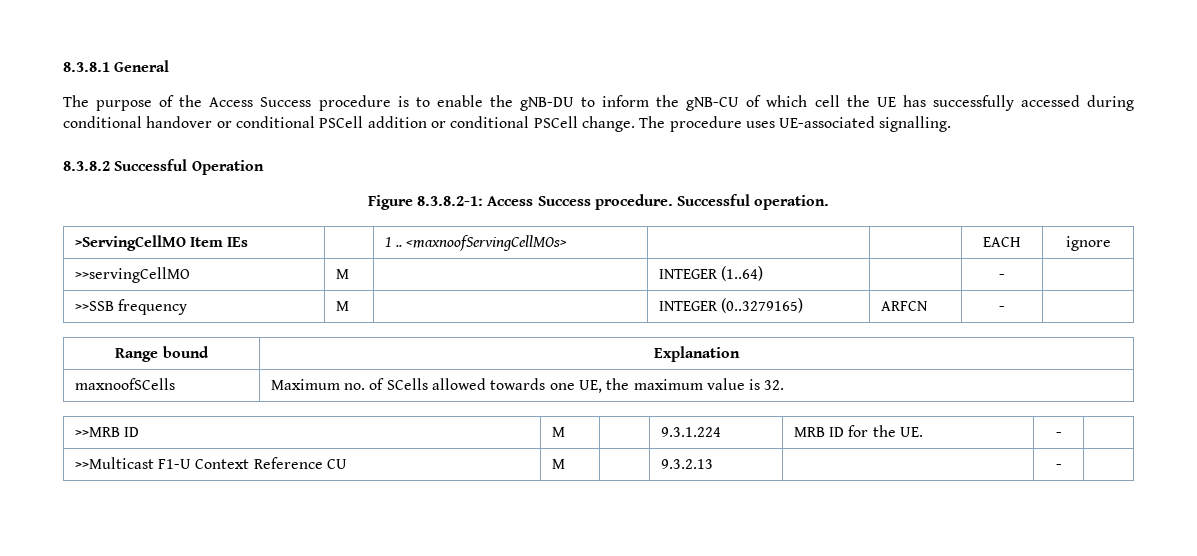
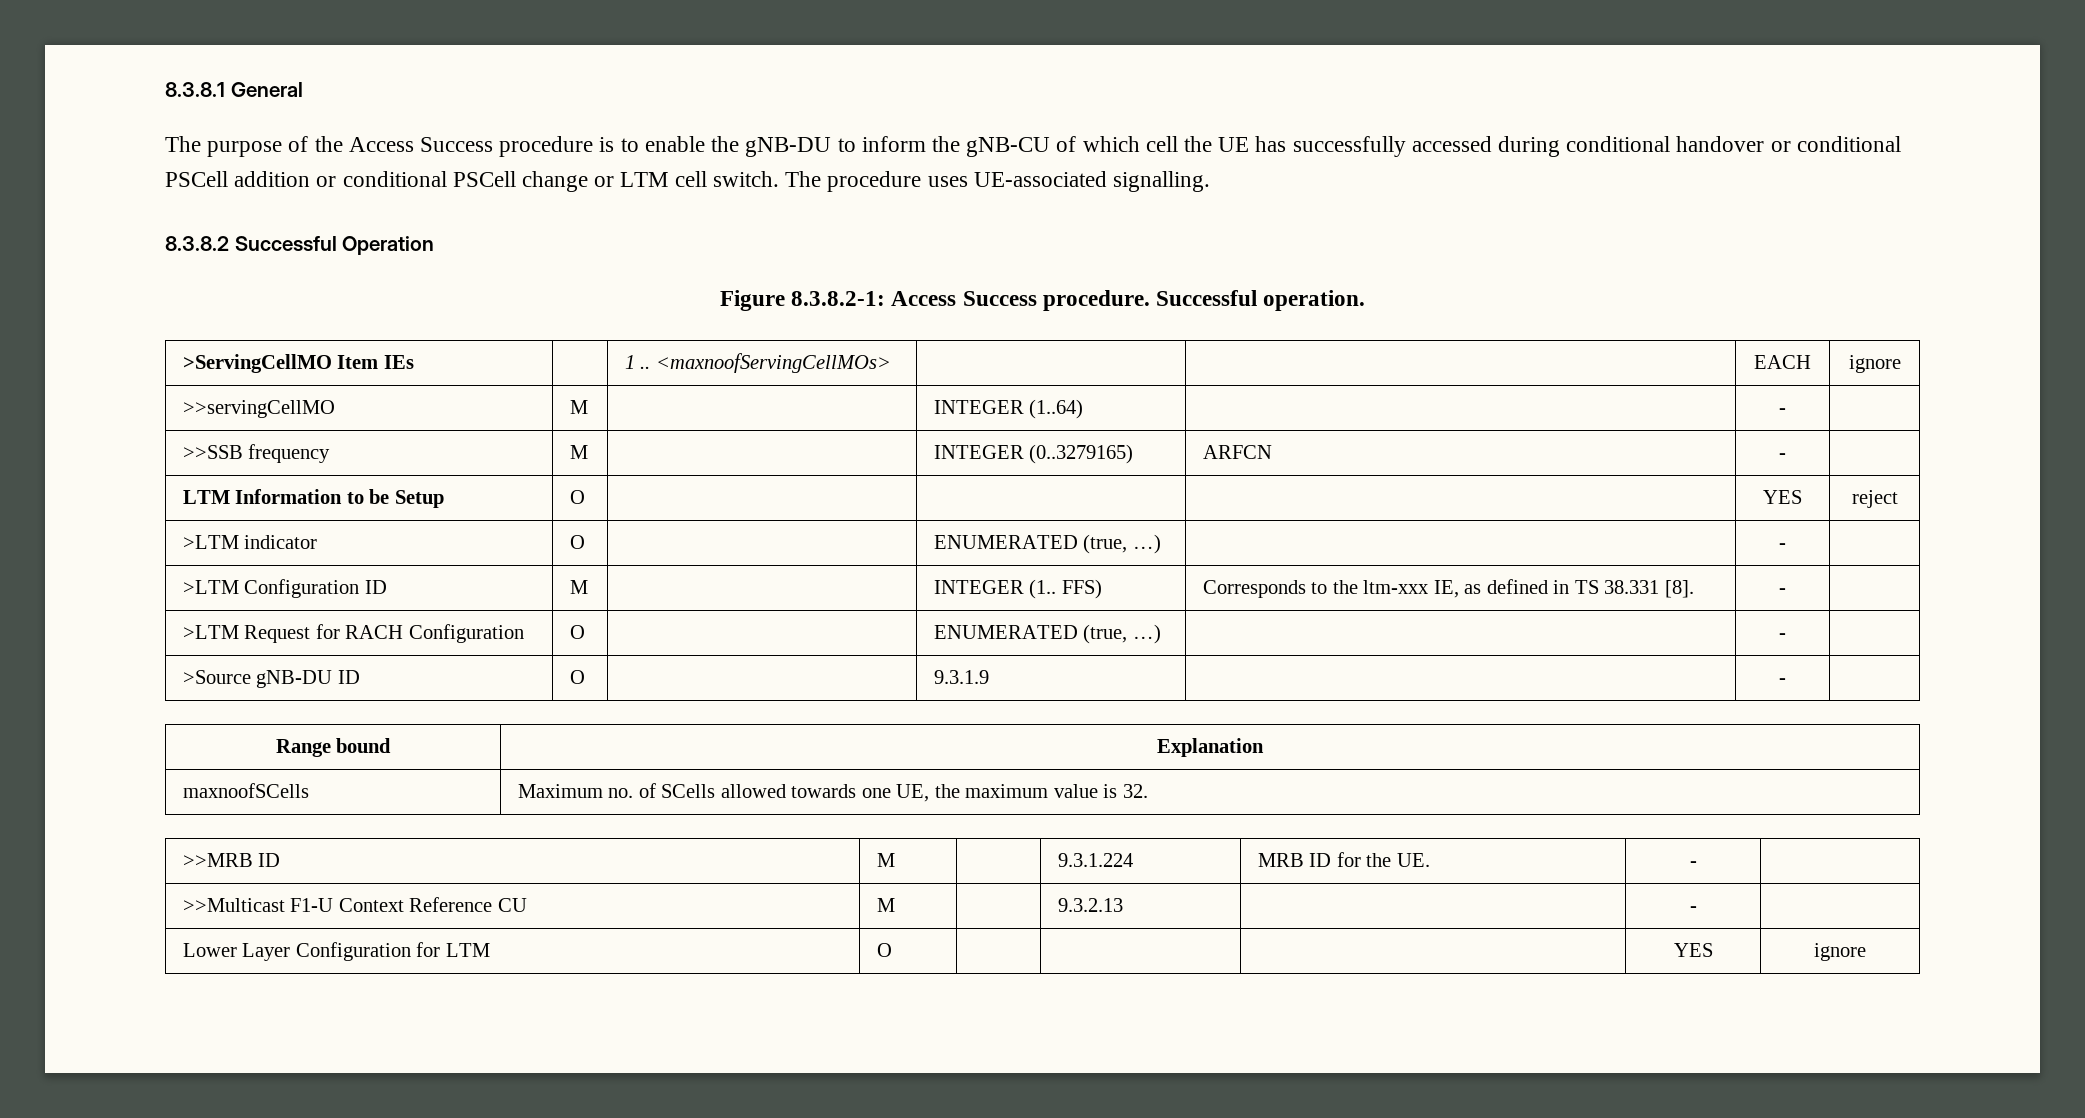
- The purpose of the Access Success procedure is to enable the gNB-DU to inform the gNB-CU of which cell the UE has successfully accessed during conditional handover or conditional PSCell addition or conditional PSCell change.
+ The purpose of the Access Success procedure is to enable the gNB-DU to inform the gNB-CU of which cell the UE has successfully accessed during conditional handover or conditional PSCell addition or conditional PSCell change or LTM cell switch.
+ LTM Information to be Setup | O | | | | YES | reject
+ >LTM indicator | O | | ENUMERATED (true, …) | | - |
+ >LTM Configuration ID | M | | INTEGER (1.. FFS) | Corresponds to the ltm-xxx IE, as defined in TS 38.331 [8]. | - |
+ >LTM Request for RACH Configuration | O | | ENUMERATED (true, …) | | - |
+ >Source gNB-DU ID | O | | 9.3.1.9 | | - |
+ Lower Layer Configuration for LTM | O | | | | YES | ignore

